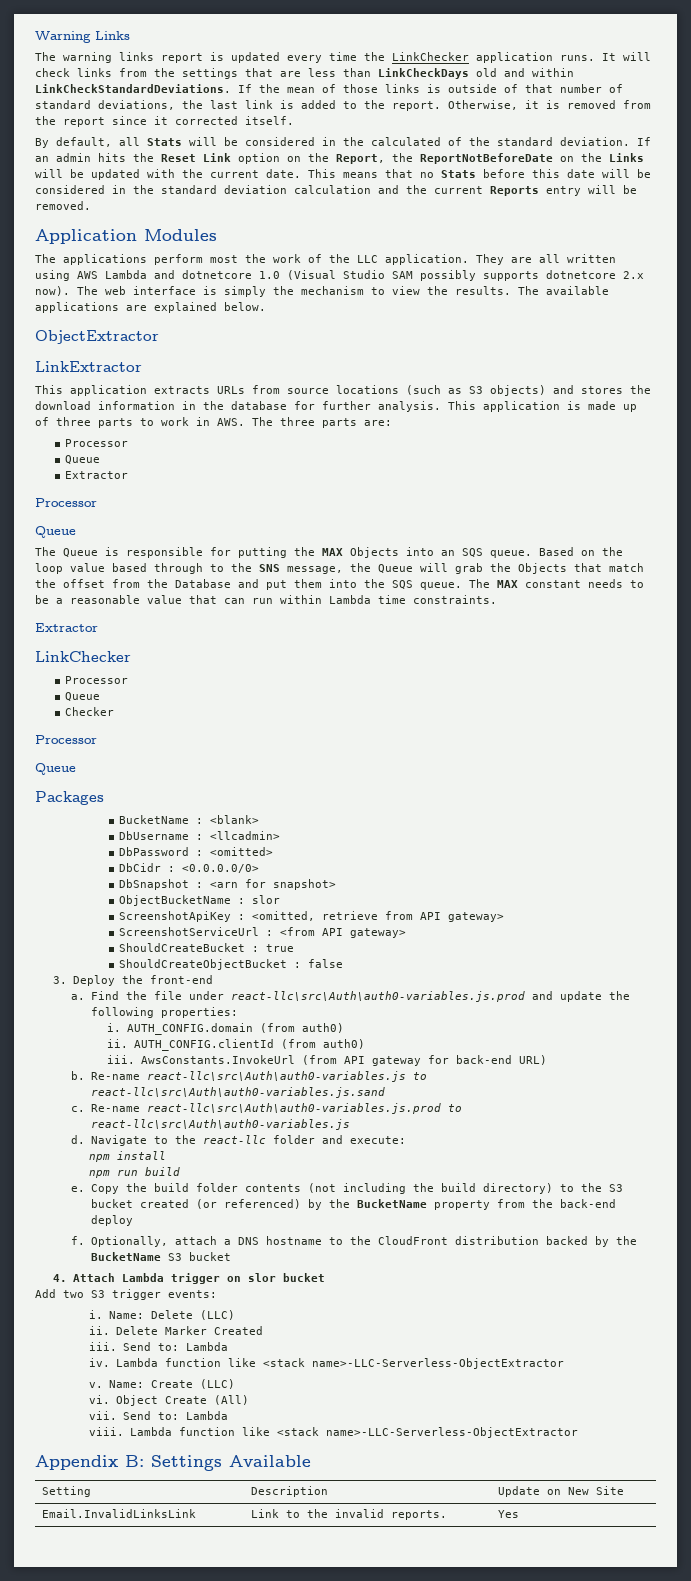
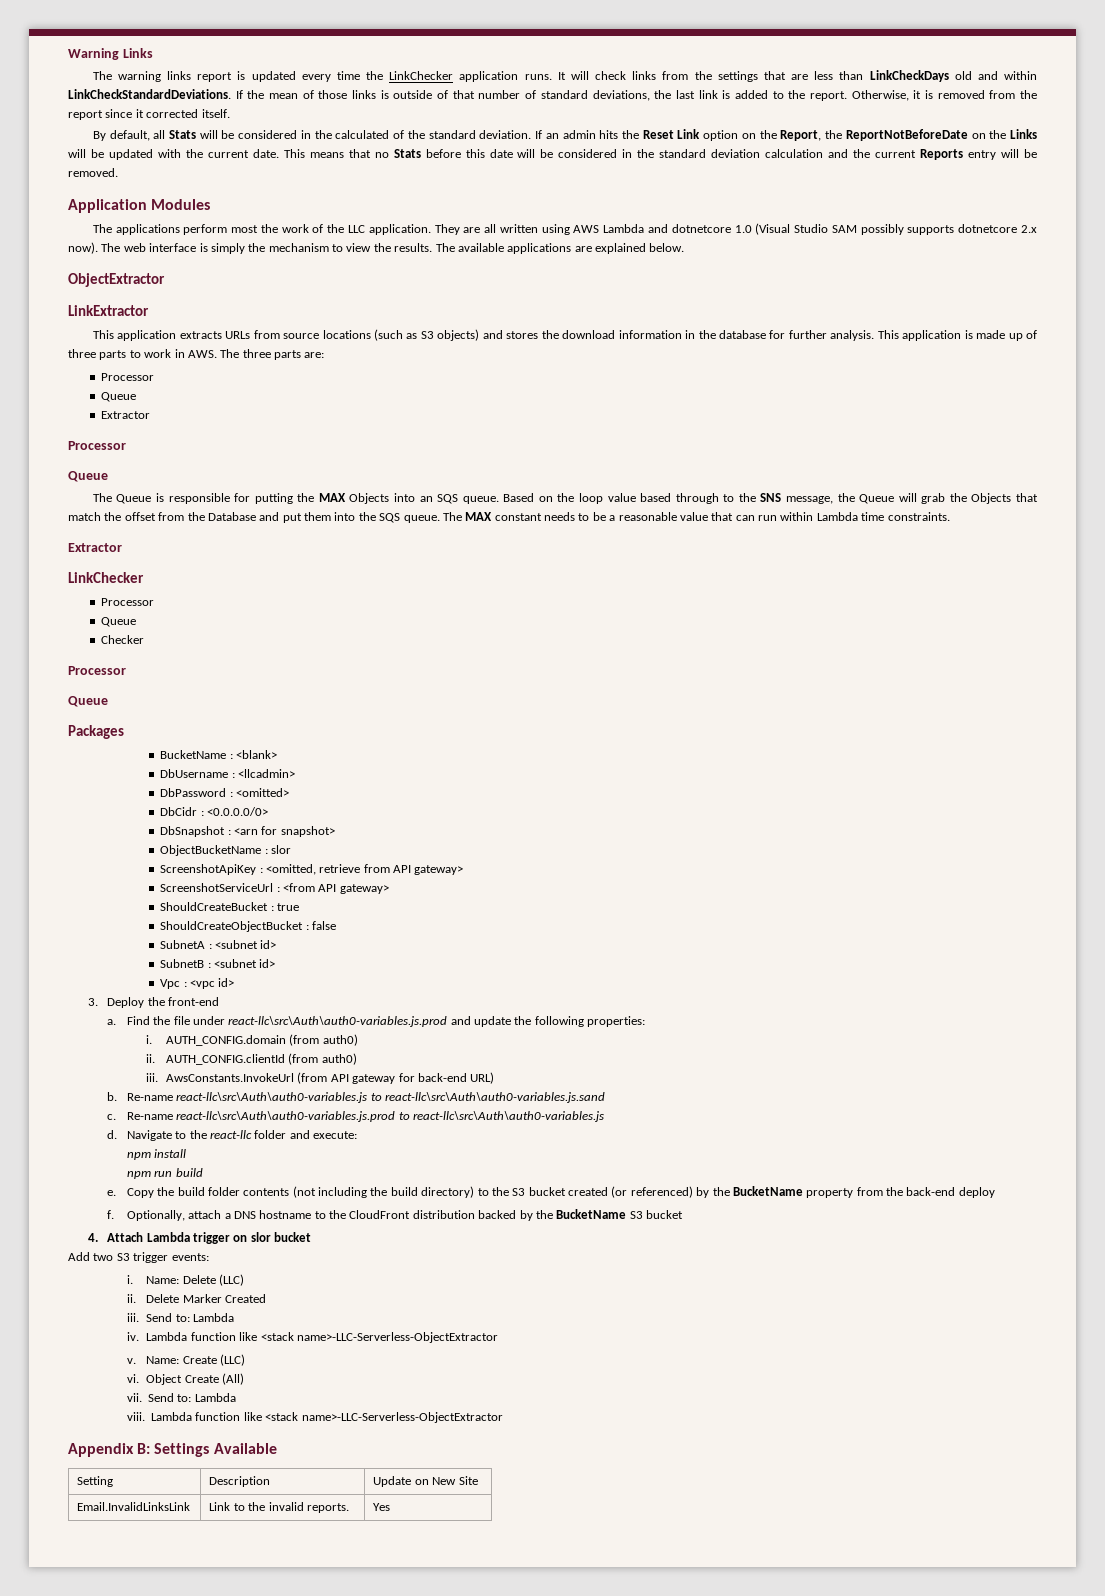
+ SubnetA : <subnet id>
+ SubnetB : <subnet id>
+ Vpc : <vpc id>

